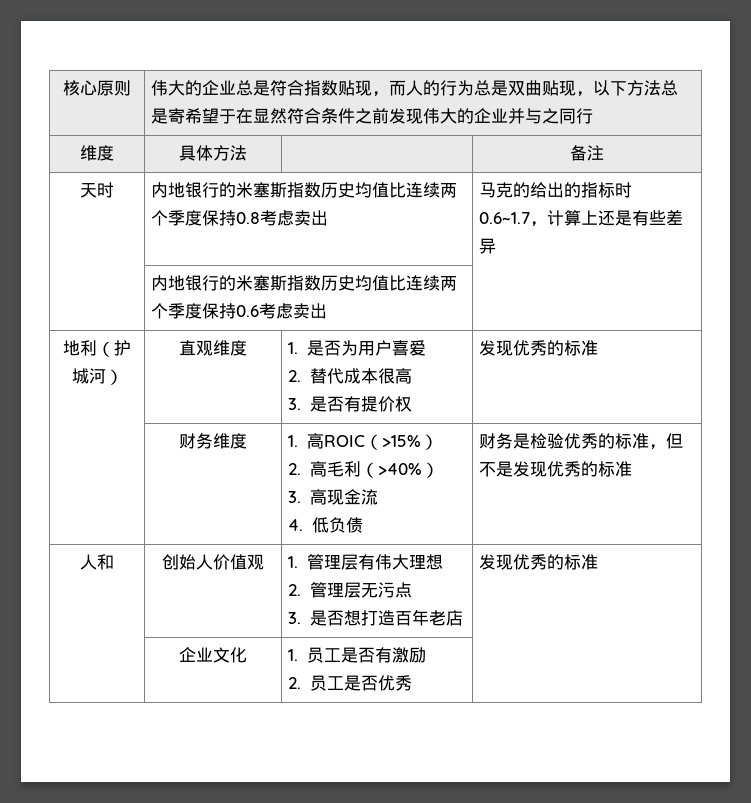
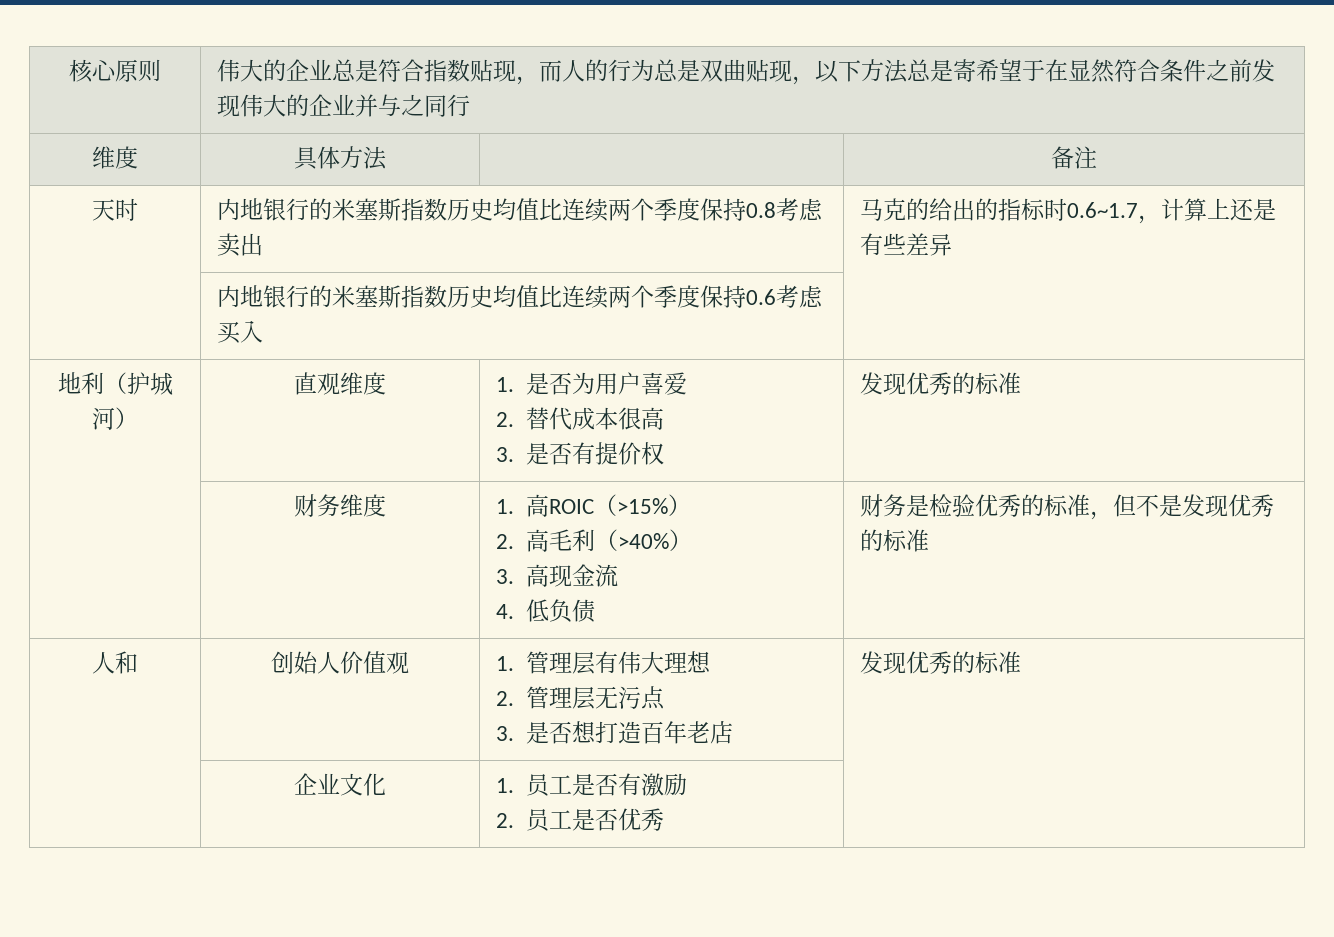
- | 内地银行的米塞斯指数历史均值比连续两个季度保持0.6考虑卖出 |
+ | 内地银行的米塞斯指数历史均值比连续两个季度保持0.6考虑买入 |

